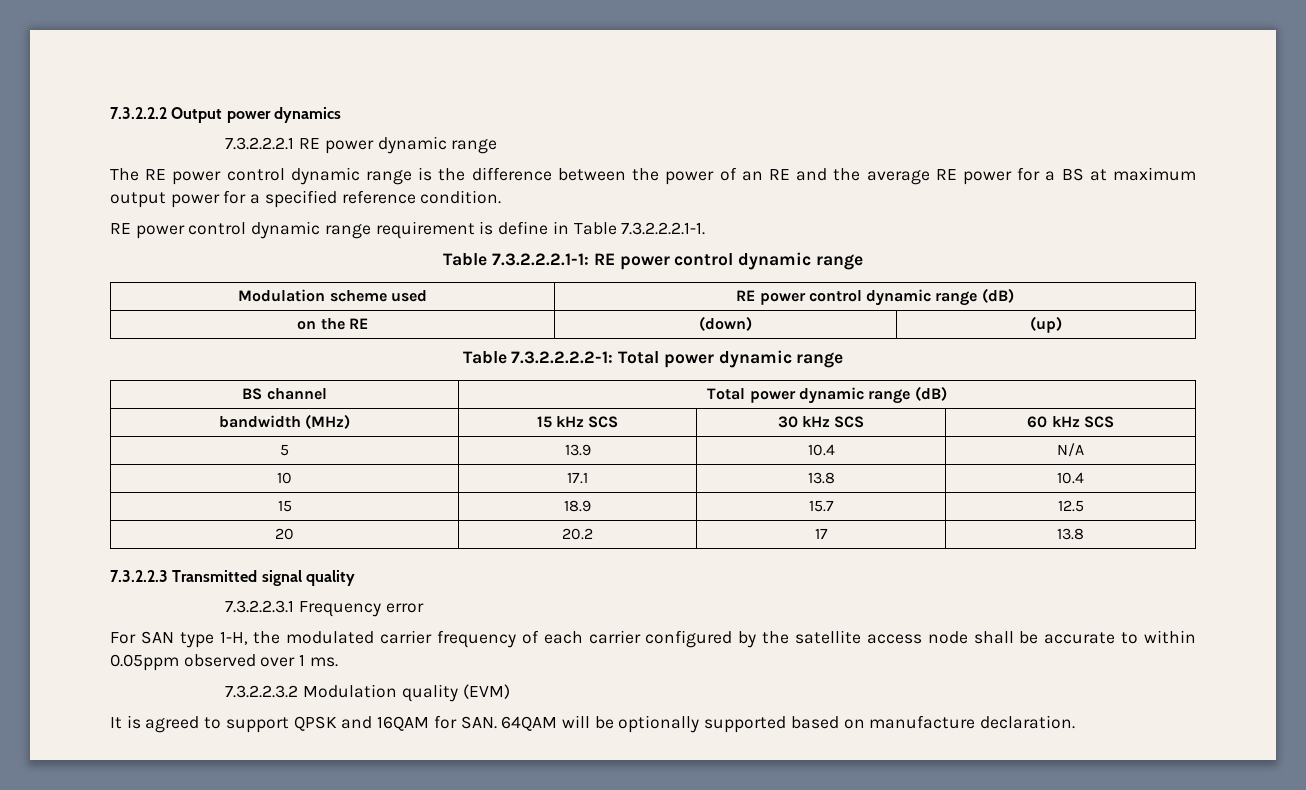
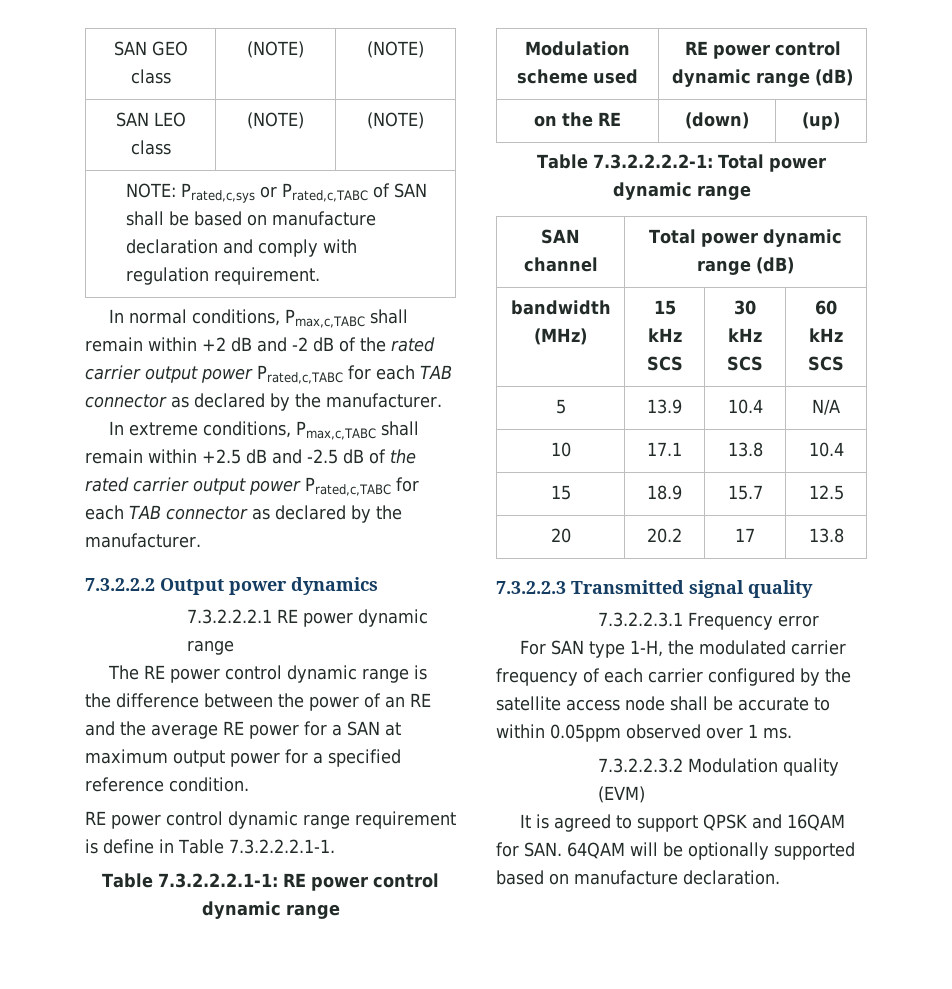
+ SAN GEO class | (NOTE) | (NOTE)
+ SAN LEO class | (NOTE) | (NOTE)
+ NOTE: Prated,c,sys or Prated,c,TABC of SAN shall be based on manufacture declaration and comply with regulation requirement.
+ In normal conditions, Pmax,c,TABC shall remain within +2 dB and -2 dB of the rated carrier output power Prated,c,TABC for each TAB connector as declared by the manufacturer.
+ In extreme conditions, Pmax,c,TABC shall remain within +2.5 dB and -2.5 dB of the rated carrier output power Prated,c,TABC for each TAB connector as declared by the manufacturer.
- The RE power control dynamic range is the difference between the power of an RE and the average RE power for a BS at maximum output power for a specified reference condition.
+ The RE power control dynamic range is the difference between the power of an RE and the average RE power for a SAN at maximum output power for a specified reference condition.
- BS channel | Total power dynamic range (dB)
+ SAN channel | Total power dynamic range (dB)

